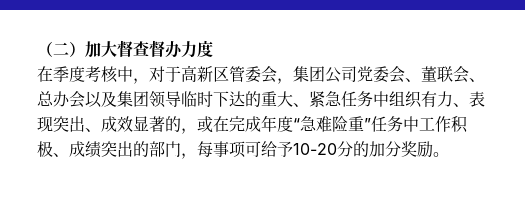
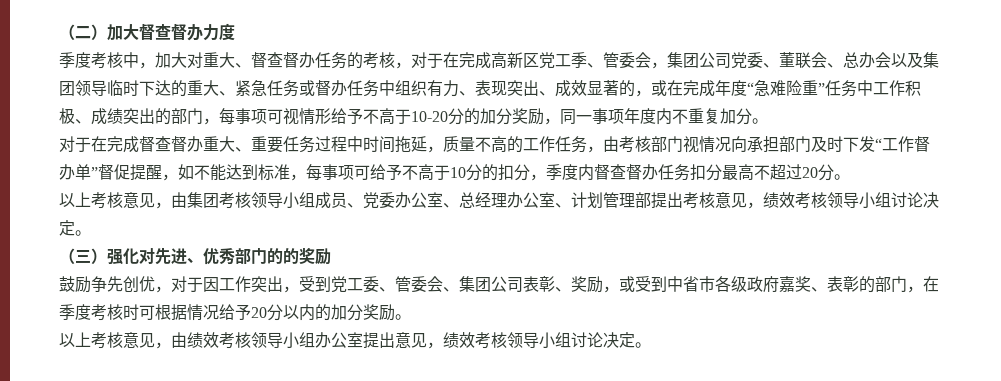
- 在季度考核中，对于高新区管委会，集团公司党委会、董联会、总办会以及集团领导临时下达的重大、紧急任务中组织有力、表现突出、成效显著的，或在完成年度“急难险重”任务中工作积极、成绩突出的部门，每事项可给予10-20分的加分奖励。
+ 季度考核中，加大对重大、督查督办任务的考核，对于在完成高新区党工季、管委会，集团公司党委、董联会、总办会以及集团领导临时下达的重大、紧急任务或督办任务中组织有力、表现突出、成效显著的，或在完成年度“急难险重”任务中工作积极、成绩突出的部门，每事项可视情形给予不高于10-20分的加分奖励，同一事项年度内不重复加分。
+ 对于在完成督查督办重大、重要任务过程中时间拖延，质量不高的工作任务，由考核部门视情况向承担部门及时下发“工作督办单”督促提醒，如不能达到标准，每事项可给予不高于10分的扣分，季度内督查督办任务扣分最高不超过20分。
+ 以上考核意见，由集团考核领导小组成员、党委办公室、总经理办公室、计划管理部提出考核意见，绩效考核领导小组讨论决定。
+ （三）强化对先进、优秀部门的的奖励
+ 鼓励争先创优，对于因工作突出，受到党工委、管委会、集团公司表彰、奖励，或受到中省市各级政府嘉奖、表彰的部门，在季度考核时可根据情况给予20分以内的加分奖励。
+ 以上考核意见，由绩效考核领导小组办公室提出意见，绩效考核领导小组讨论决定。

